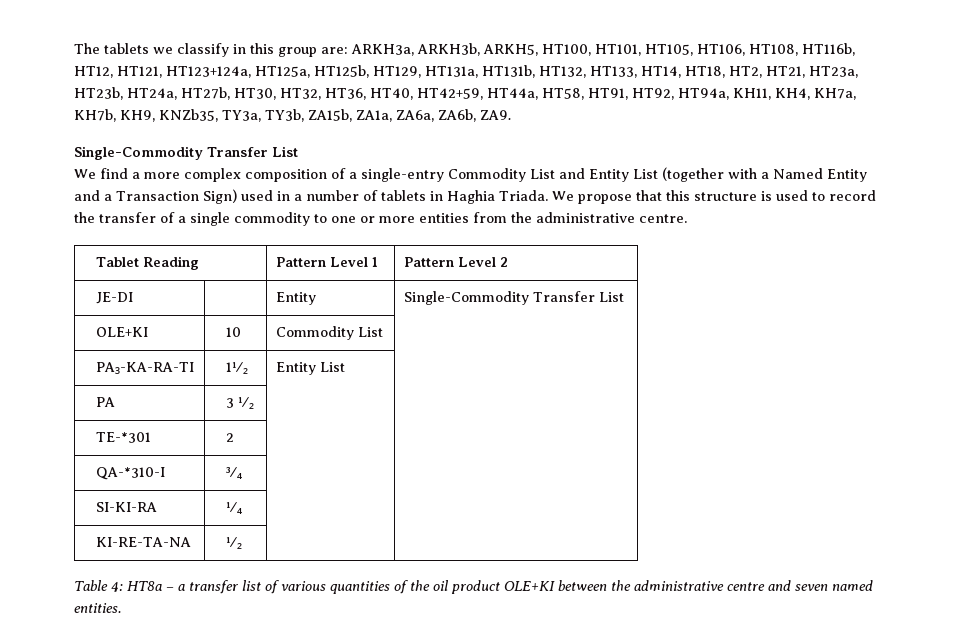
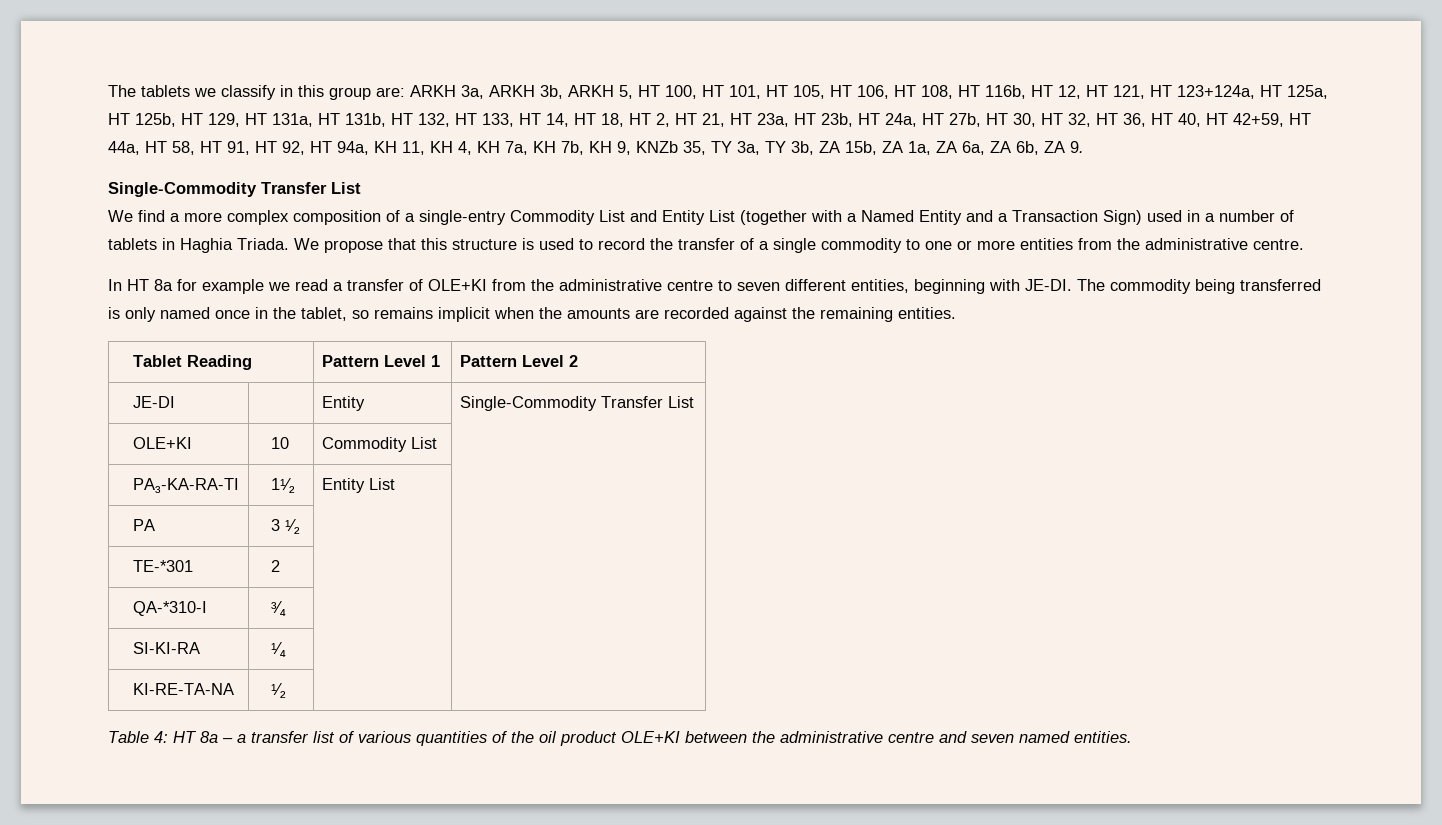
- The tablets we classify in this group are: ARKH3a, ARKH3b, ARKH5, HT100, HT101, HT105, HT106, HT108, HT116b, HT12, HT121, HT123+124a, HT125a, HT125b, HT129, HT131a, HT131b, HT132, HT133, HT14, HT18, HT2, HT21, HT23a, HT23b, HT24a, HT27b, HT30, HT32, HT36, HT40, HT42+59, HT44a, HT58, HT91, HT92, HT94a, KH11, KH4, KH7a, KH7b, KH9, KNZb35, TY3a, TY3b, ZA15b, ZA1a, ZA6a, ZA6b, ZA9.
+ The tablets we classify in this group are: ARKH 3a, ARKH 3b, ARKH 5, HT 100, HT 101, HT 105, HT 106, HT 108, HT 116b, HT 12, HT 121, HT 123+124a, HT 125a, HT 125b, HT 129, HT 131a, HT 131b, HT 132, HT 133, HT 14, HT 18, HT 2, HT 21, HT 23a, HT 23b, HT 24a, HT 27b, HT 30, HT 32, HT 36, HT 40, HT 42+59, HT 44a, HT 58, HT 91, HT 92, HT 94a, KH 11, KH 4, KH 7a, KH 7b, KH 9, KNZb 35, TY 3a, TY 3b, ZA 15b, ZA 1a, ZA 6a, ZA 6b, ZA 9.
+ In HT 8a for example we read a transfer of OLE+KI from the administrative centre to seven different entities, beginning with JE-DI. The commodity being transferred is only named once in the tablet, so remains implicit when the amounts are recorded against the remaining entities.
- Table 4: HT8a – a transfer list of various quantities of the oil product OLE+KI between the administrative centre and seven named entities.
+ Table 4: HT 8a – a transfer list of various quantities of the oil product OLE+KI between the administrative centre and seven named entities.

